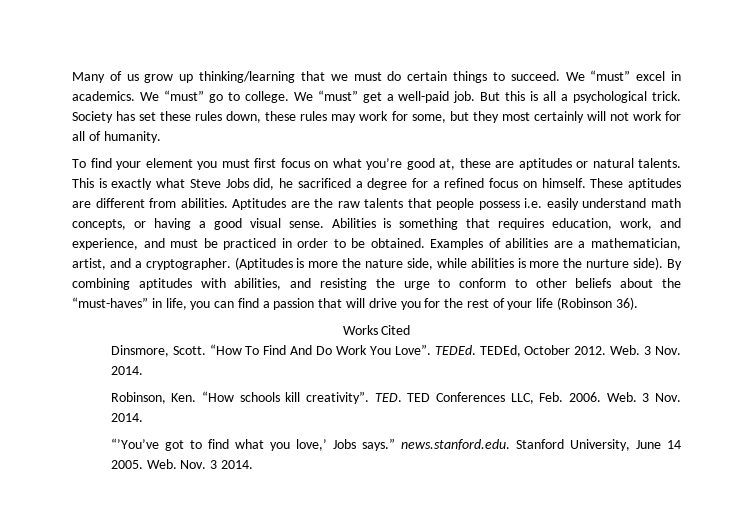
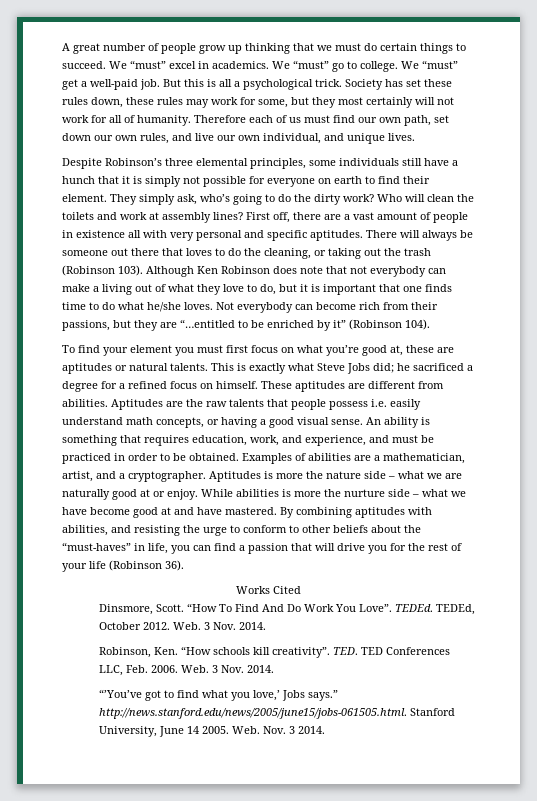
- Many of us grow up thinking/learning that we must do certain things to succeed.
+ A great number of people grow up thinking that we must do certain things to succeed.
+ Therefore each of us must find our own path, set down our own rules, and live our own individual, and unique lives.
+ Despite Robinson’s three elemental principles, some individuals still have a hunch that it is simply not possible for everyone on earth to find their element. They simply ask, who’s going to do the dirty work? Who will clean the toilets and work at assembly lines? First off, there are a vast amount of people in existence all with very personal and specific aptitudes. There will always be someone out there that loves to do the cleaning, or taking out the trash (Robinson 103). Although Ken Robinson does note that not everybody can make a living out of what they love to do, but it is important that one finds time to do what he/she loves. Not everybody can become rich from their passions, but they are “…entitled to be enriched by it” (Robinson 104).
- This is exactly what Steve Jobs did, he sacrificed a degree for a refined focus on himself.
+ This is exactly what Steve Jobs did; he sacrificed a degree for a refined focus on himself.
- Abilities is something that requires education, work, and experience, and must be practiced in order to be obtained.
+ An ability is something that requires education, work, and experience, and must be practiced in order to be obtained.
- (Aptitudes is more the nature side, while abilities is more the nurture side).
+ Aptitudes is more the nature side – what we are naturally good at or enjoy. While abilities is more the nurture side – what we have become good at and have mastered.
- “’You’ve got to find what you love,’ Jobs says.” news.stanford.edu. Stanford University, June 14 2005.
+ “’You’ve got to find what you love,’ Jobs says.” http://news.stanford.edu/news/2005/june15/jobs-061505.html. Stanford University, June 14 2005.

